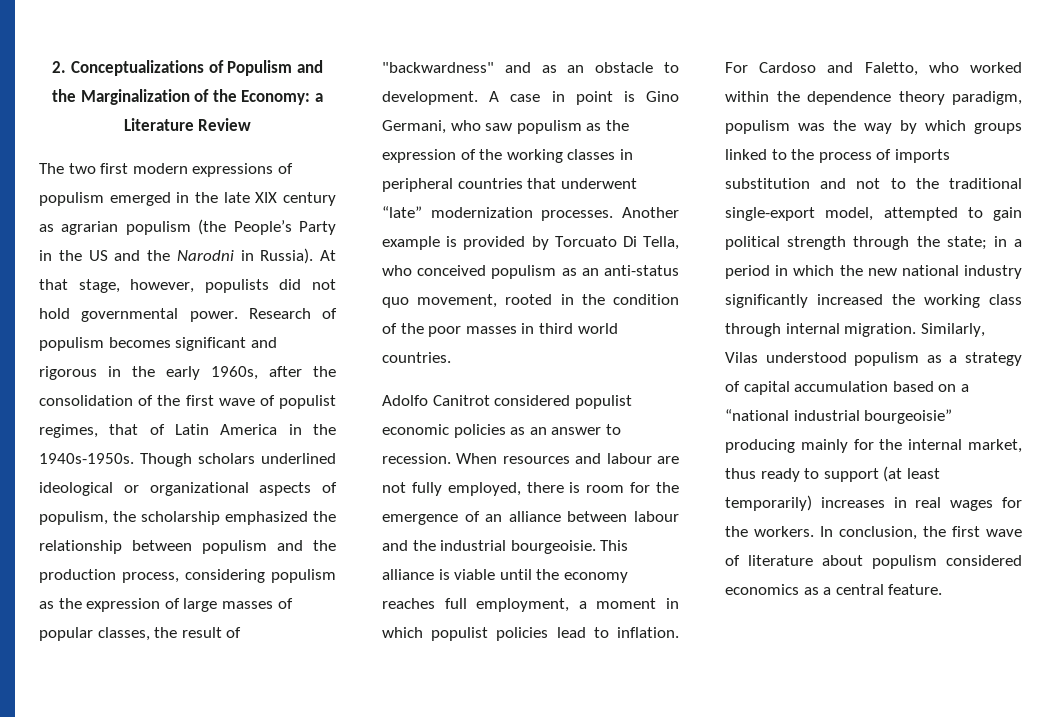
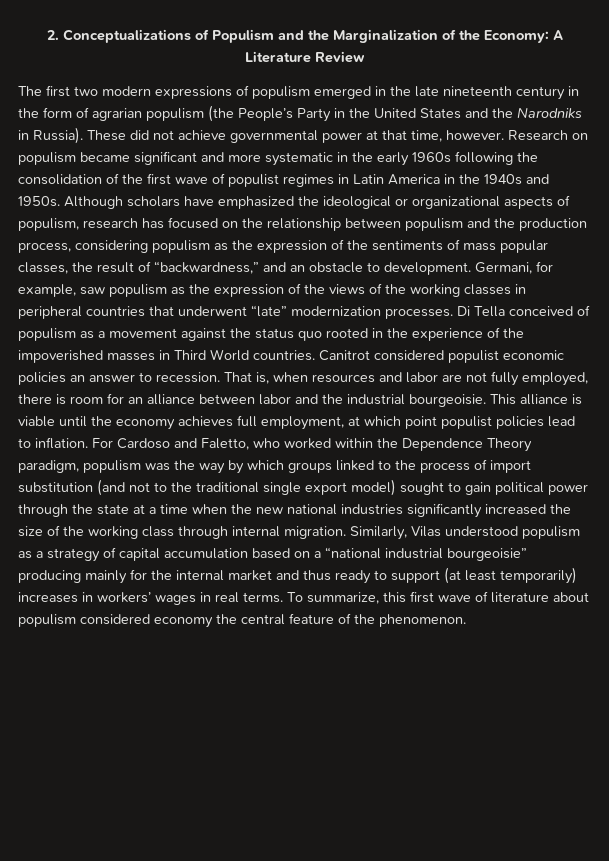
- 2. Conceptualizations of Populism and the Marginalization of the Economy: a Literature Review
+ 2. Conceptualizations of Populism and the Marginalization of the Economy: A Literature Review
- The two first modern expressions of populism emerged in the late XIX century as agrarian populism (the People’s Party in the US and the Narodni in Russia).
+ The first two modern expressions of populism emerged in the late nineteenth century in the form of agrarian populism (the People’s Party in the United States and the Narodniks in Russia).
- At that stage, however, populists did not hold governmental power. Research of populism becomes significant and rigorous in the early 1960s, after the consolidation of the first wave of populist regimes, that of Latin America in the 1940s-1950s. Though scholars underlined ideological or organizational aspects of populism, the scholarship emphasized the relationship between populism and the production process, considering populism as the expression of large masses of popular classes, the result of "backwardness" and as an obstacle to development.
+ These did not achieve governmental power at that time, however. Research on populism became significant and more systematic in the early 1960s following the consolidation of the first wave of populist regimes in Latin America in the 1940s and 1950s. Although scholars have emphasized the ideological or organizational aspects of populism, research has focused on the relationship between populism and the production process, considering populism as the expression of the sentiments of mass popular classes, the result of “backwardness,” and an obstacle to development.
- A case in point is Gino Germani, who saw populism as the expression of the working classes in peripheral countries that underwent “late” modernization processes.
+ Germani, for example, saw populism as the expression of the views of the working classes in peripheral countries that underwent “late” modernization processes.
- Another example is provided by Torcuato Di Tella, who conceived populism as an anti-status quo movement, rooted in the condition of the poor masses in third world countries.
- Adolfo Canitrot considered populist economic policies as an answer to recession.
+ Di Tella conceived of populism as a movement against the status quo rooted in the experience of the impoverished masses in Third World countries. Canitrot considered populist economic policies an answer to recession.
- When resources and labour are not fully employed, there is room for the emergence of an alliance between labour and the industrial bourgeoisie.
+ That is, when resources and labor are not fully employed, there is room for an alliance between labor and the industrial bourgeoisie.
- This alliance is viable until the economy reaches full employment, a moment in which populist policies lead to inflation.
+ This alliance is viable until the economy achieves full employment, at which point populist policies lead to inflation.
- For Cardoso and Faletto, who worked within the dependence theory paradigm, populism was the way by which groups linked to the process of imports substitution and not to the traditional single-export model, attempted to gain political strength through the state; in a period in which the new national industry significantly increased the working class through internal migration.
+ For Cardoso and Faletto, who worked within the Dependence Theory paradigm, populism was the way by which groups linked to the process of import substitution (and not to the traditional single export model) sought to gain political power through the state at a time when the new national industries significantly increased the size of the working class through internal migration.
- Similarly, Vilas understood populism as a strategy of capital accumulation based on a “national industrial bourgeoisie” producing mainly for the internal market, thus ready to support (at least temporarily) increases in real wages for the workers. In conclusion, the first wave of literature about populism considered economics as a central feature.
+ Similarly, Vilas understood populism as a strategy of capital accumulation based on a “national industrial bourgeoisie” producing mainly for the internal market and thus ready to support (at least temporarily) increases in workers’ wages in real terms. To summarize, this first wave of literature about populism considered economy the central feature of the phenomenon.

